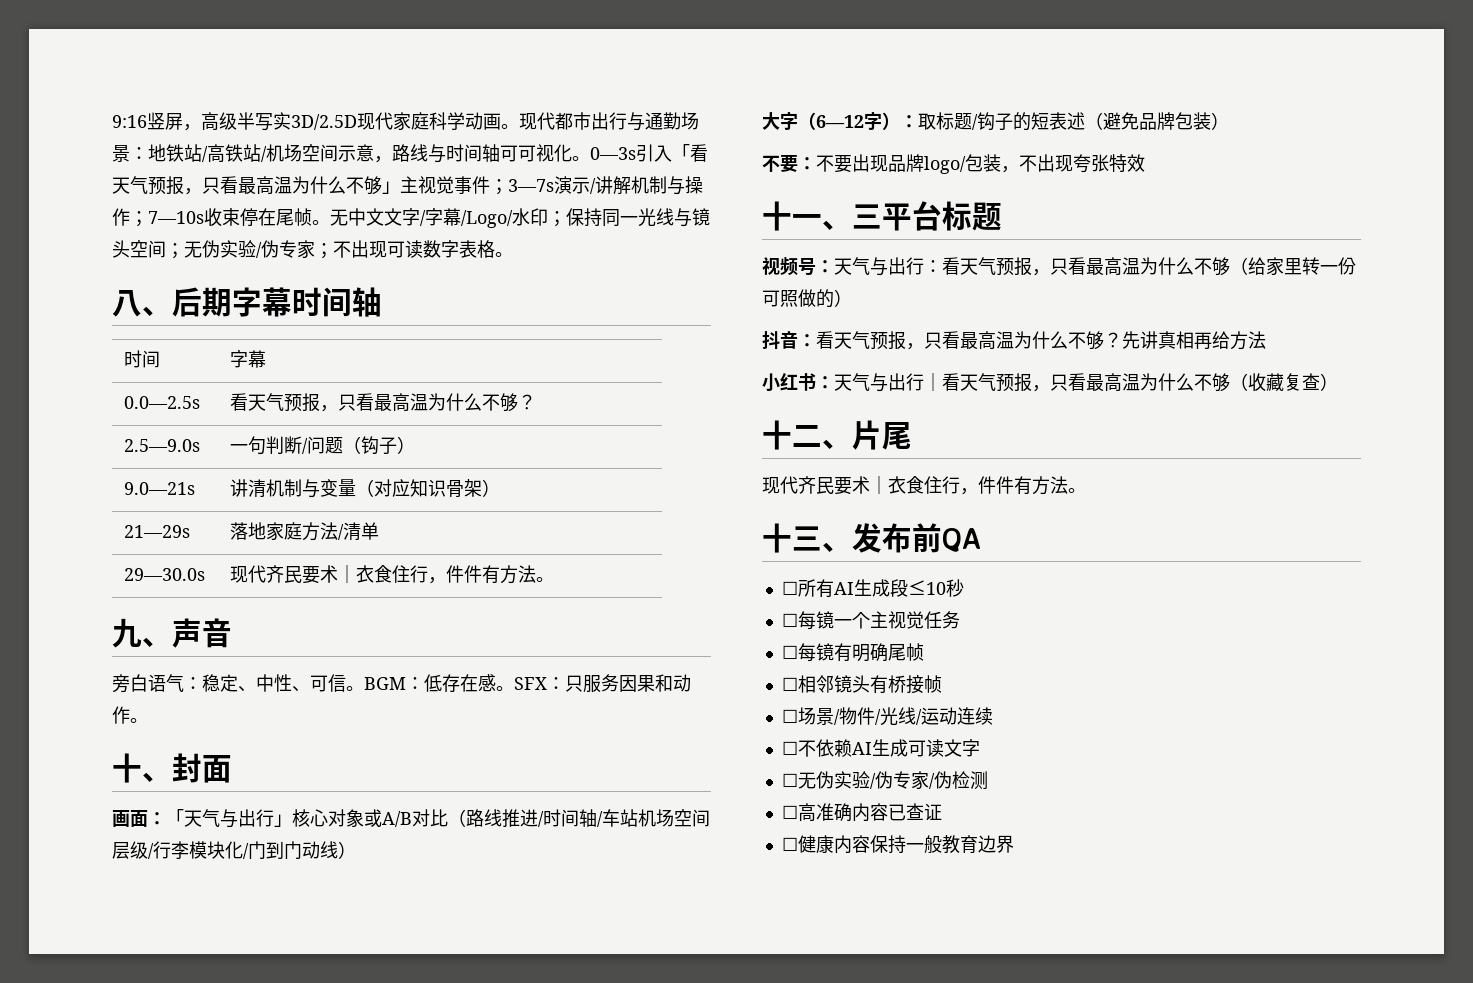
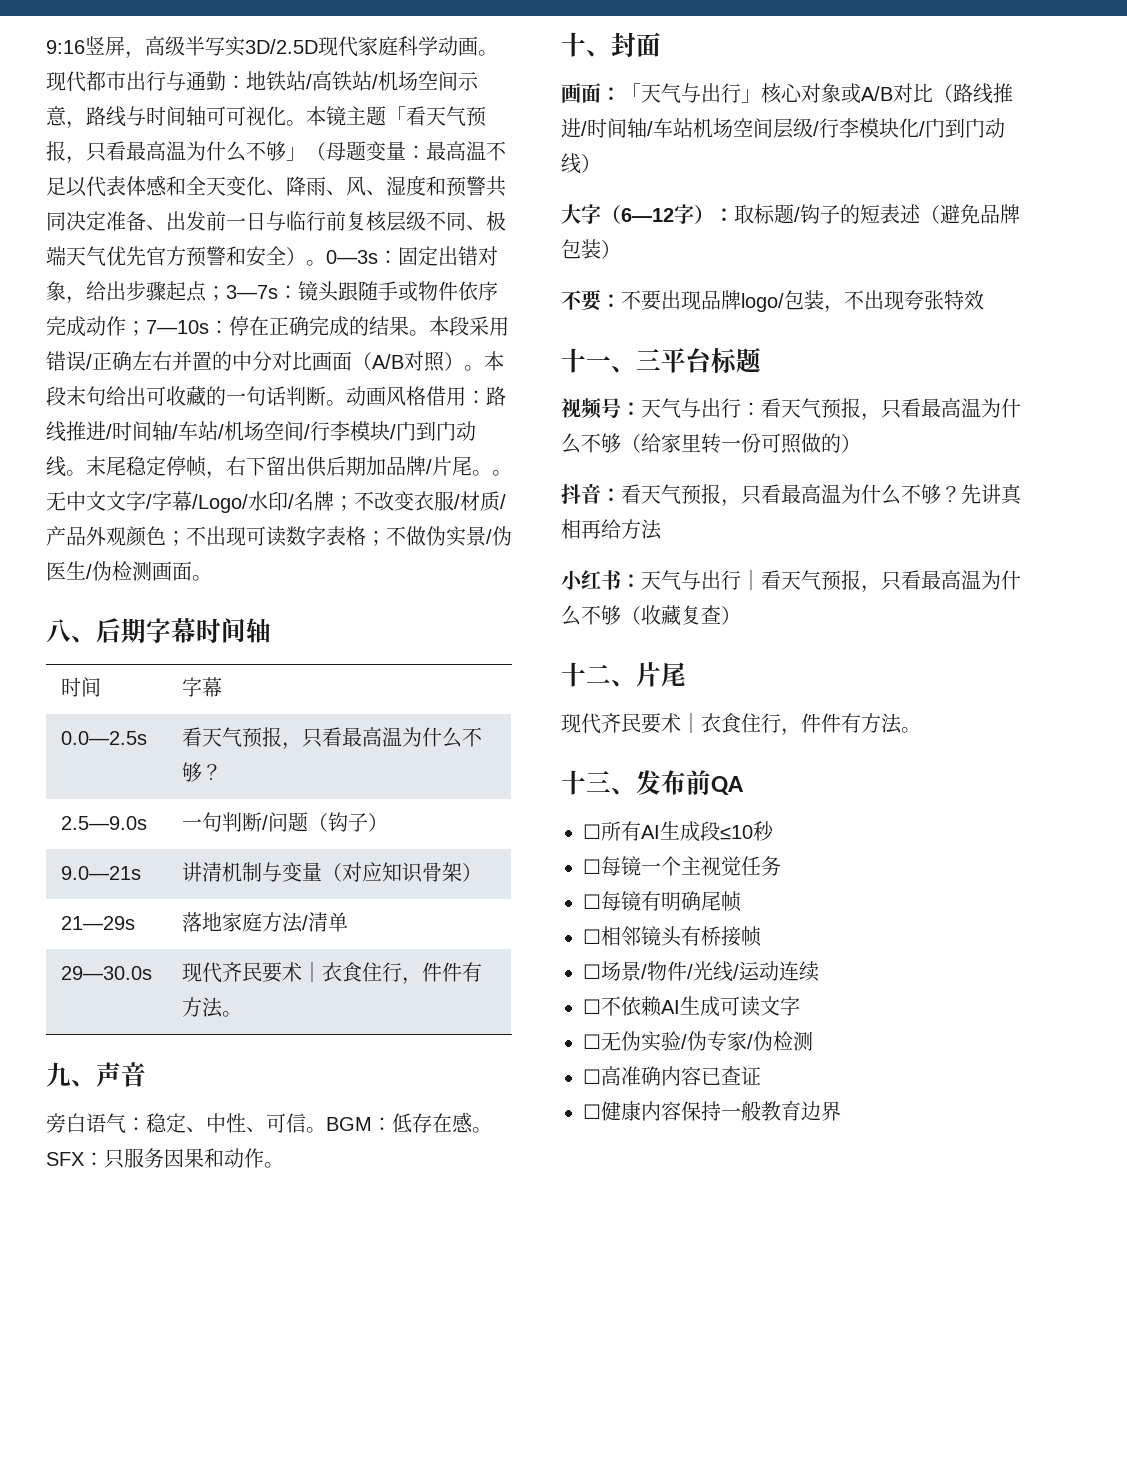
- 现代都市出行与通勤场景：地铁站/高铁站/机场空间示意，路线与时间轴可可视化。
+ 现代都市出行与通勤：地铁站/高铁站/机场空间示意，路线与时间轴可可视化。
- 0—3s引入「看天气预报，只看最高温为什么不够」主视觉事件；3—7s演示/讲解机制与操作；7—10s收束停在尾帧。
+ 本镜主题「看天气预报，只看最高温为什么不够」（母题变量：最高温不足以代表体感和全天变化、降雨、风、湿度和预警共同决定准备、出发前一日与临行前复核层级不同、极端天气优先官方预警和安全）。0—3s：固定出错对象，给出步骤起点；3—7s：镜头跟随手或物件依序完成动作；7—10s：停在正确完成的结果。本段采用错误/正确左右并置的中分对比画面（A/B对照）。本段末句给出可收藏的一句话判断。动画风格借用：路线推进/时间轴/车站/机场空间/行李模块/门到门动线。末尾稳定停帧，右下留出供后期加品牌/片尾。。
- 无中文文字/字幕/Logo/水印；保持同一光线与镜头空间；无伪实验/伪专家；不出现可读数字表格。
+ 无中文文字/字幕/Logo/水印/名牌；不改变衣服/材质/产品外观颜色；不出现可读数字表格；不做伪实景/伪医生/伪检测画面。

